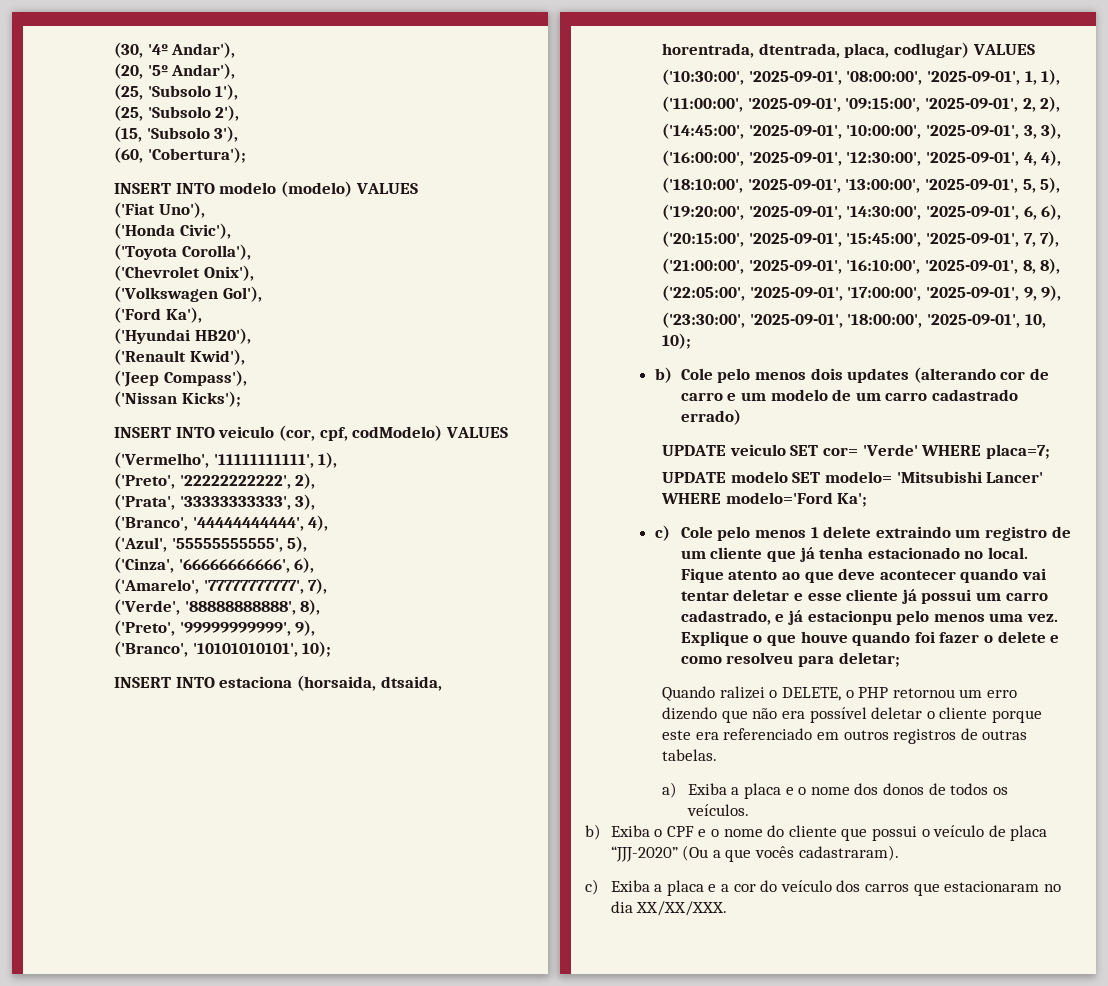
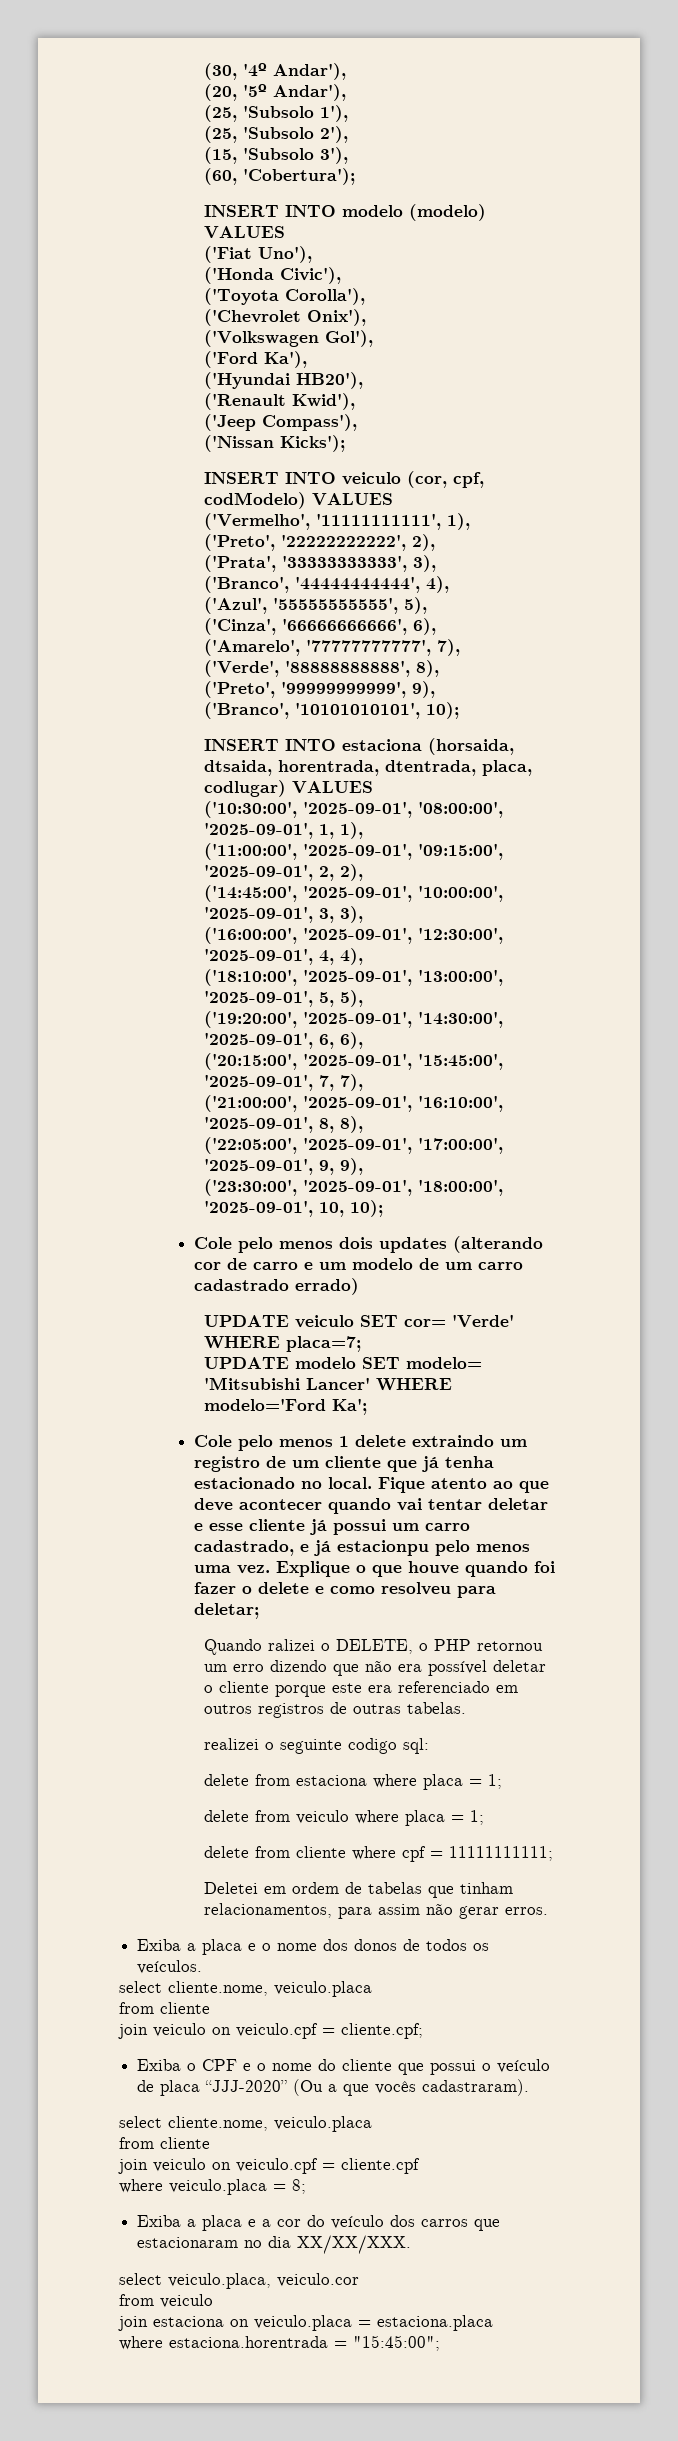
- b) Cole pelo menos dois updates (alterando cor de carro e um modelo de um carro cadastrado errado)
+ Cole pelo menos dois updates (alterando cor de carro e um modelo de um carro cadastrado errado)
- c) Cole pelo menos 1 delete extraindo um registro de um cliente que já tenha estacionado no local.
+ Cole pelo menos 1 delete extraindo um registro de um cliente que já tenha estacionado no local.
- a) Exiba a placa e o nome dos donos de todos os veículos.
- b) Exiba o CPF e o nome do cliente que possui o veículo de placa “JJJ-2020” (Ou a que vocês cadastraram).
- c) Exiba a placa e a cor do veículo dos carros que estacionaram no dia XX/XX/XXX.
+ realizei o seguinte codigo sql:
+ delete from estaciona where placa = 1;
+ delete from veiculo where placa = 1;
+ delete from cliente where cpf = 11111111111;
+ Deletei em ordem de tabelas que tinham relacionamentos, para assim não gerar erros.
+ Exiba a placa e o nome dos donos de todos os veículos.
+ select cliente.nome, veiculo.placa
+ from cliente
+ join veiculo on veiculo.cpf = cliente.cpf;
+ Exiba o CPF e o nome do cliente que possui o veículo de placa “JJJ-2020” (Ou a que vocês cadastraram).
+ select cliente.nome, veiculo.placa
+ from cliente
+ join veiculo on veiculo.cpf = cliente.cpf
+ where veiculo.placa = 8;
+ Exiba a placa e a cor do veículo dos carros que estacionaram no dia XX/XX/XXX.
+ select veiculo.placa, veiculo.cor
+ from veiculo
+ join estaciona on veiculo.placa = estaciona.placa
+ where estaciona.horentrada = "15:45:00";

